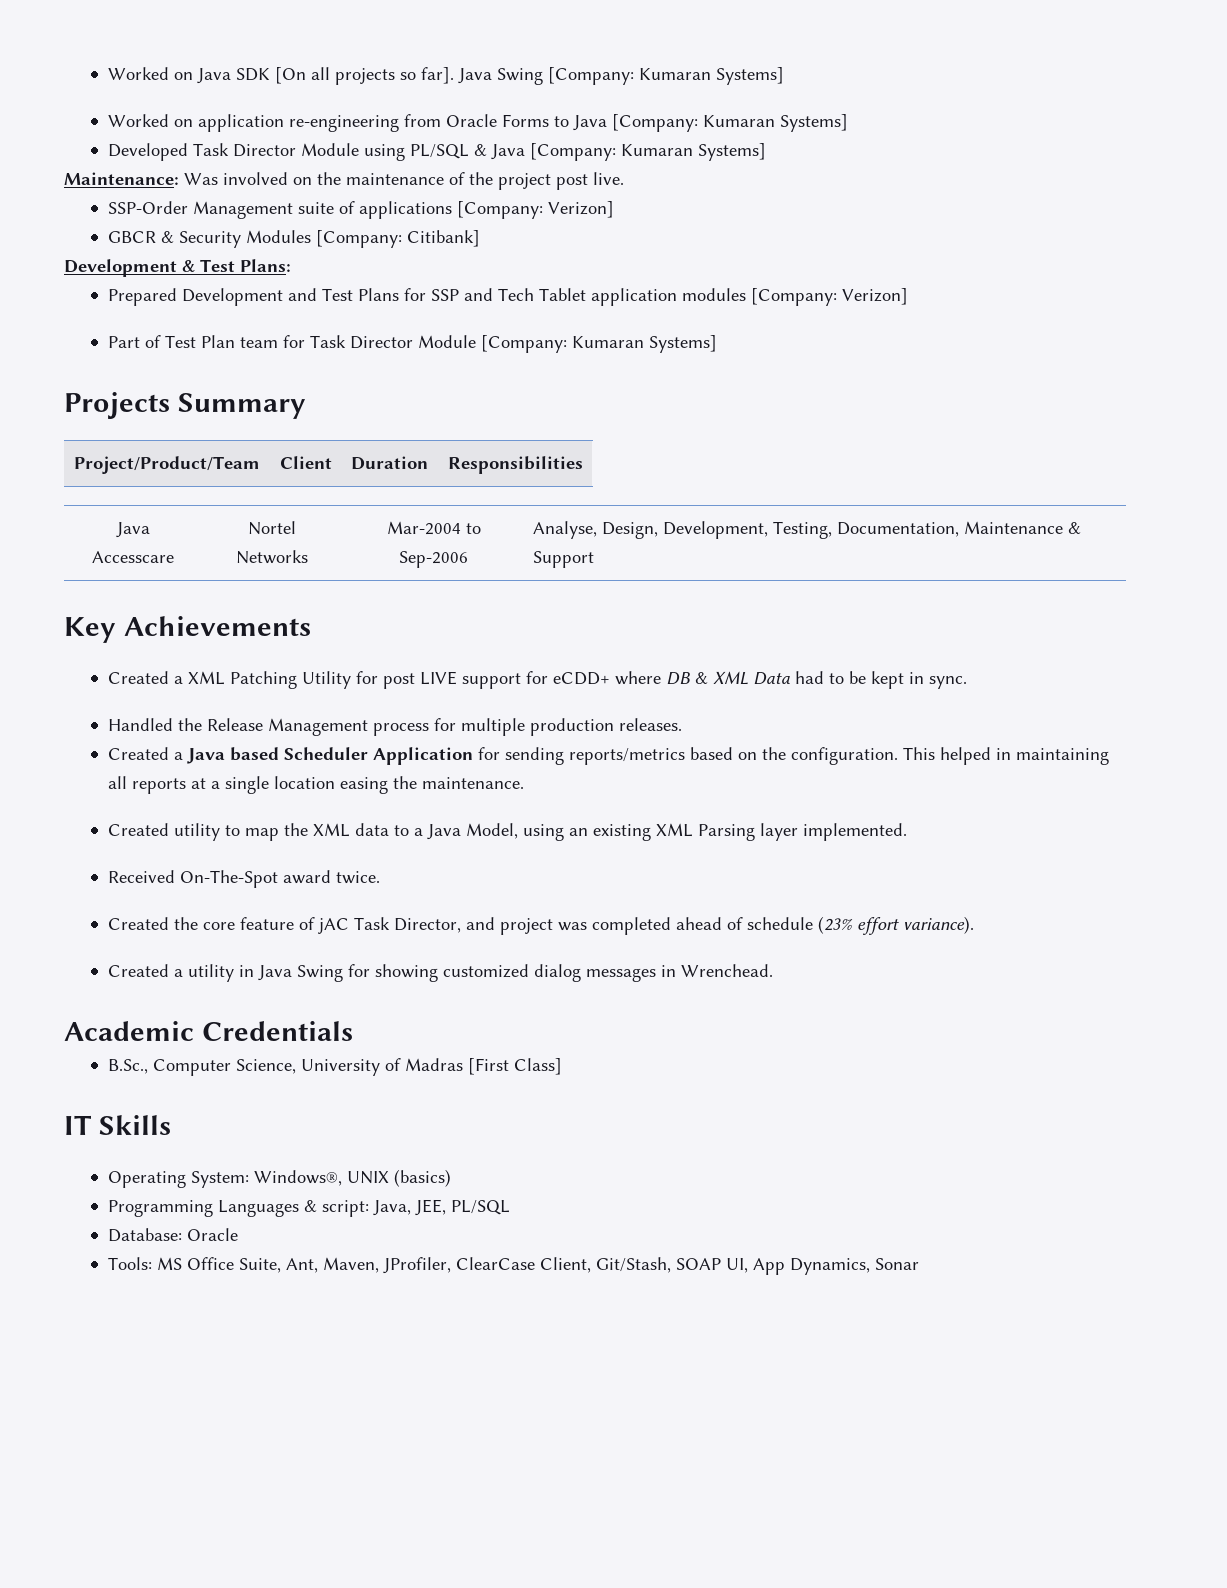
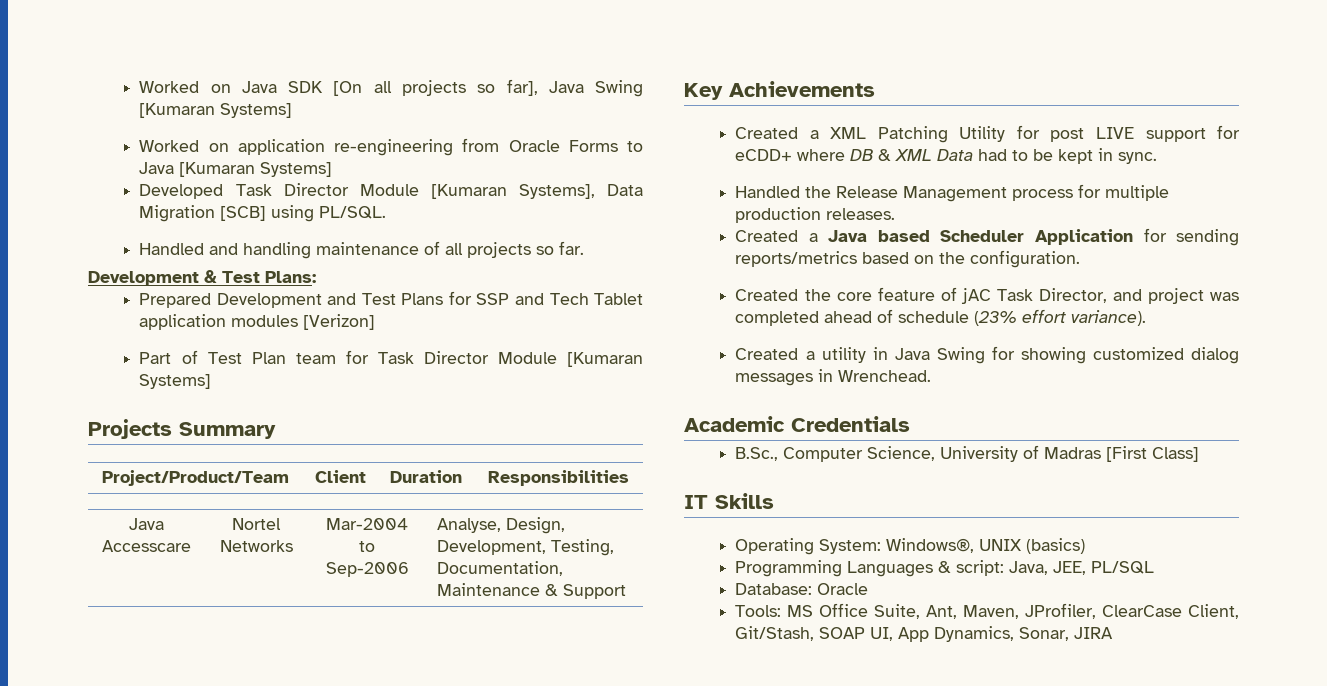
- Worked on Java SDK [On all projects so far]. Java Swing [Company: Kumaran Systems]
+ Worked on Java SDK [On all projects so far], Java Swing [Kumaran Systems]
- Worked on application re-engineering from Oracle Forms to Java [Company: Kumaran Systems]
+ Worked on application re-engineering from Oracle Forms to Java [Kumaran Systems]
- Developed Task Director Module using PL/SQL & Java [Company: Kumaran Systems]
- Maintenance: Was involved on the maintenance of the project post live.
- SSP-Order Management suite of applications [Company: Verizon]
- GBCR & Security Modules [Company: Citibank]
+ Developed Task Director Module [Kumaran Systems], Data Migration [SCB] using PL/SQL.
+ Handled and handling maintenance of all projects so far.
- Prepared Development and Test Plans for SSP and Tech Tablet application modules [Company: Verizon]
+ Prepared Development and Test Plans for SSP and Tech Tablet application modules [Verizon]
- Part of Test Plan team for Task Director Module [Company: Kumaran Systems]
+ Part of Test Plan team for Task Director Module [Kumaran Systems]
- This helped in maintaining all reports at a single location easing the maintenance.
- Created utility to map the XML data to a Java Model, using an existing XML Parsing layer implemented.
- Received On-The-Spot award twice.
- Tools: MS Office Suite, Ant, Maven, JProfiler, ClearCase Client, Git/Stash, SOAP UI, App Dynamics, Sonar
+ Tools: MS Office Suite, Ant, Maven, JProfiler, ClearCase Client, Git/Stash, SOAP UI, App Dynamics, Sonar, JIRA

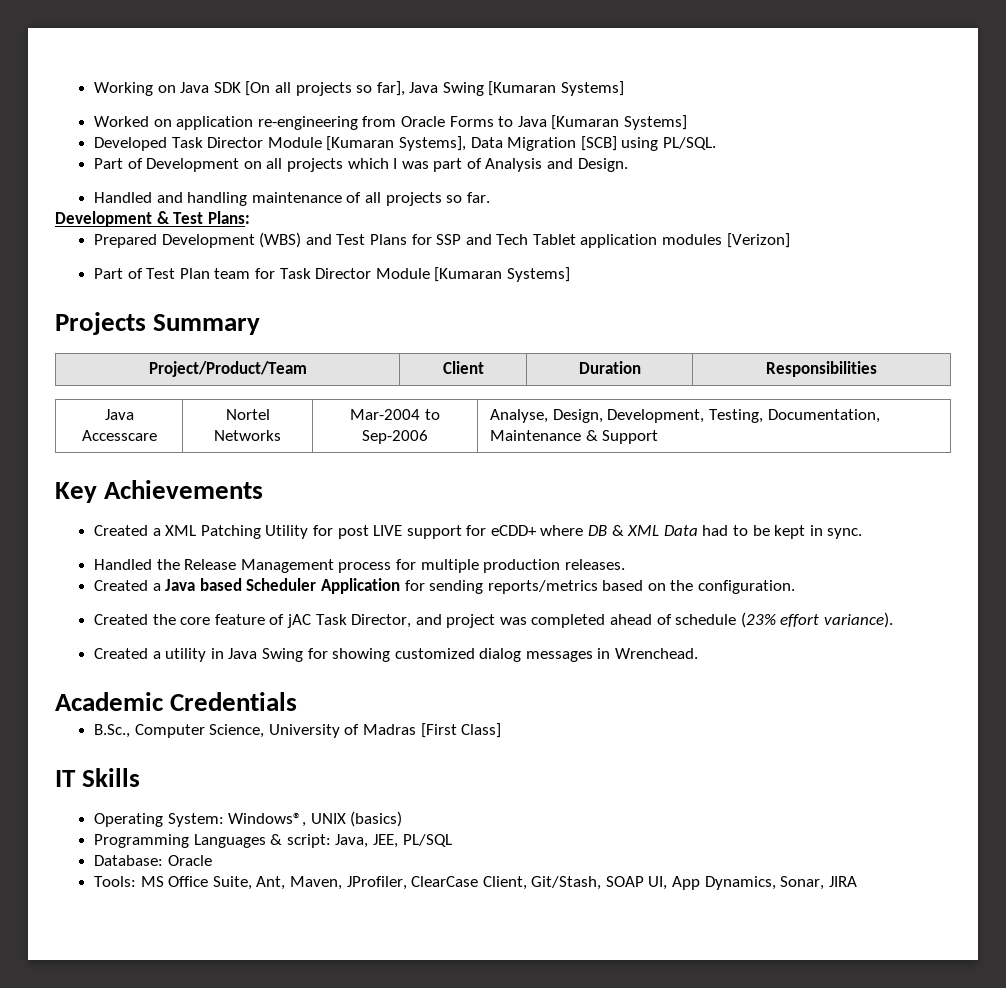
- Worked on Java SDK [On all projects so far], Java Swing [Kumaran Systems]
+ Working on Java SDK [On all projects so far], Java Swing [Kumaran Systems]
+ Part of Development on all projects which I was part of Analysis and Design.
- Prepared Development and Test Plans for SSP and Tech Tablet application modules [Verizon]
+ Prepared Development (WBS) and Test Plans for SSP and Tech Tablet application modules [Verizon]

